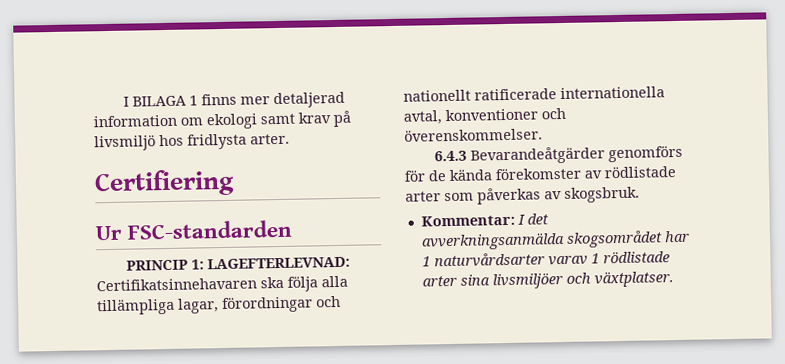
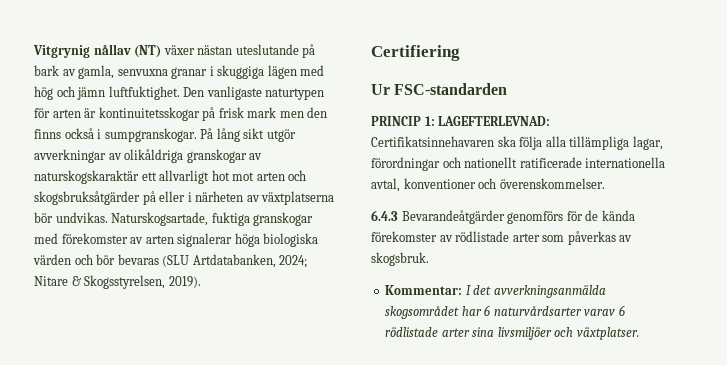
- I BILAGA 1 finns mer detaljerad information om ekologi samt krav på livsmiljö hos fridlysta arter.
+ Vitgrynig nållav (NT) växer nästan uteslutande på bark av gamla, senvuxna granar i skuggiga lägen med hög och jämn luftfuktighet. Den vanligaste naturtypen för arten är kontinuitetsskogar på frisk mark men den finns också i sumpgranskogar. På lång sikt utgör avverkningar av olikåldriga granskogar av naturskogskaraktär ett allvarligt hot mot arten och skogsbruksåtgärder på eller i närheten av växtplatserna bör undvikas. Naturskogsartade, fuktiga granskogar med förekomster av arten signalerar höga biologiska värden och bör bevaras (SLU Artdatabanken, 2024; Nitare & Skogsstyrelsen, 2019).
- Kommentar: I det avverkningsanmälda skogsområdet har 1 naturvårdsarter varav 1 rödlistade arter sina livsmiljöer och växtplatser.
+ Kommentar: I det avverkningsanmälda skogsområdet har 6 naturvårdsarter varav 6 rödlistade arter sina livsmiljöer och växtplatser.

